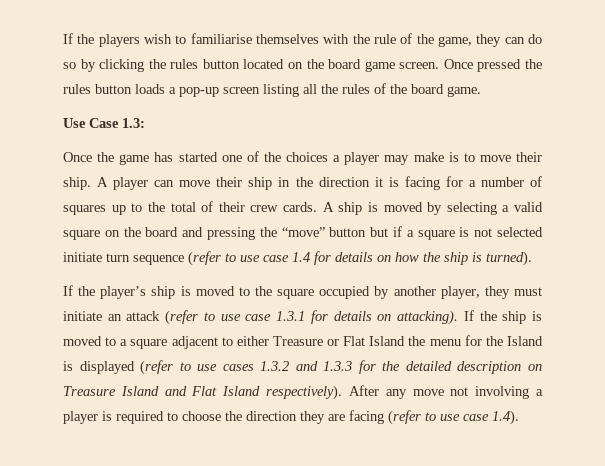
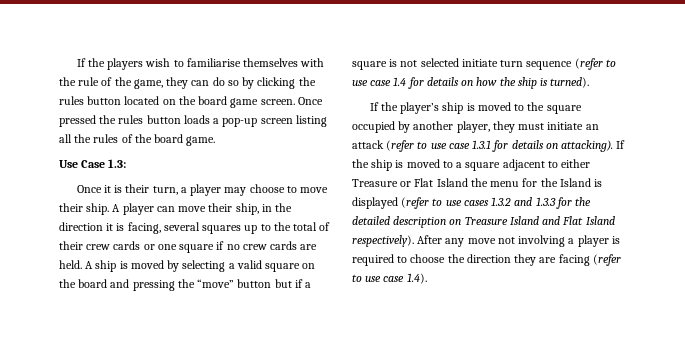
- Once the game has started one of the choices a player may make is to move their ship.
+ Once it is their turn, a player may choose to move their ship.
- A player can move their ship in the direction it is facing for a number of squares up to the total of their crew cards.
+ A player can move their ship, in the direction it is facing, several squares up to the total of their crew cards or one square if no crew cards are held.

